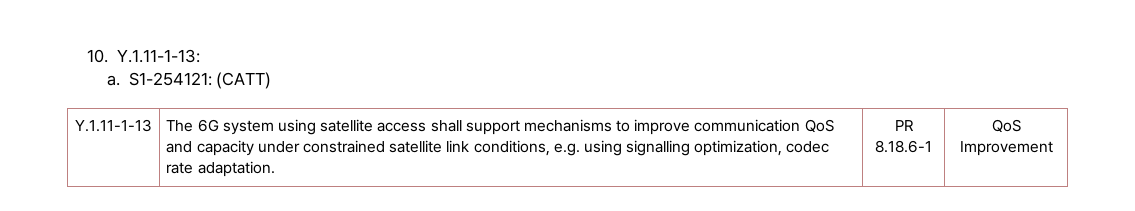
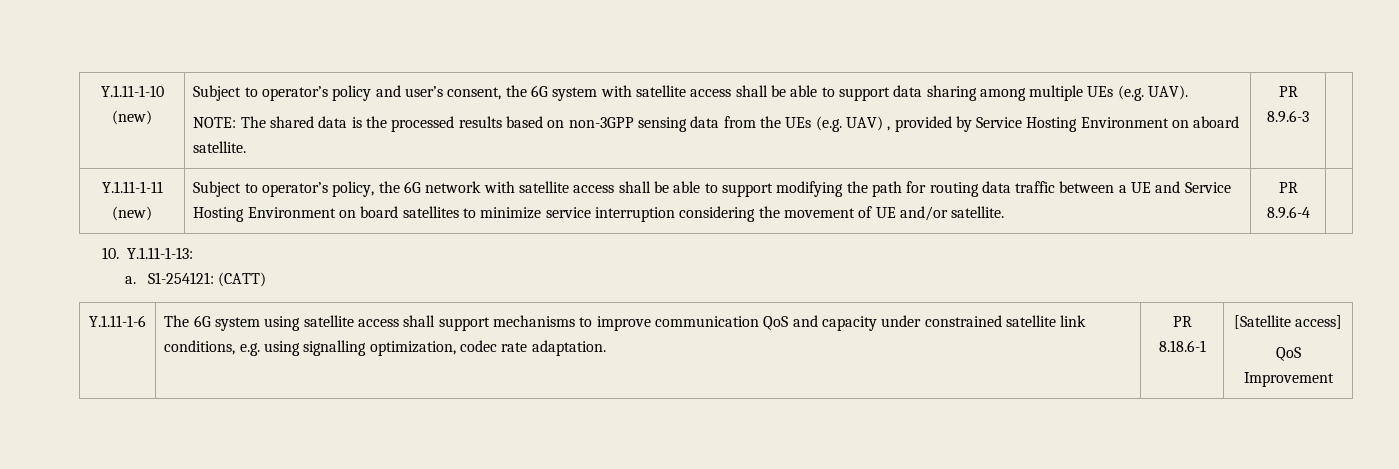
+ Y.1.11-1-10 (new) | Subject to operator’s policy and user’s consent, the 6G system with satellite access shall be able to support data sharing among multiple UEs (e.g. UAV).
+ NOTE: The shared data is the processed results based on non-3GPP sensing data from the UEs (e.g. UAV) , provided by Service Hosting Environment on aboard satellite. | PR 8.9.6-3 |
+ Y.1.11-1-11 (new) | Subject to operator’s policy, the 6G network with satellite access shall be able to support modifying the path for routing data traffic between a UE and Service Hosting Environment on board satellites to minimize service interruption considering the movement of UE and/or satellite. | PR 8.9.6-4
- Y.1.11-1-13 | The 6G system using satellite access shall support mechanisms to improve communication QoS and capacity under constrained satellite link conditions, e.g. using signalling optimization, codec rate adaptation. | PR 8.18.6-1 | QoS Improvement
+ Y.1.11-1-6 | The 6G system using satellite access shall support mechanisms to improve communication QoS and capacity under constrained satellite link conditions, e.g. using signalling optimization, codec rate adaptation. | PR 8.18.6-1 | [Satellite access]
+ QoS Improvement

